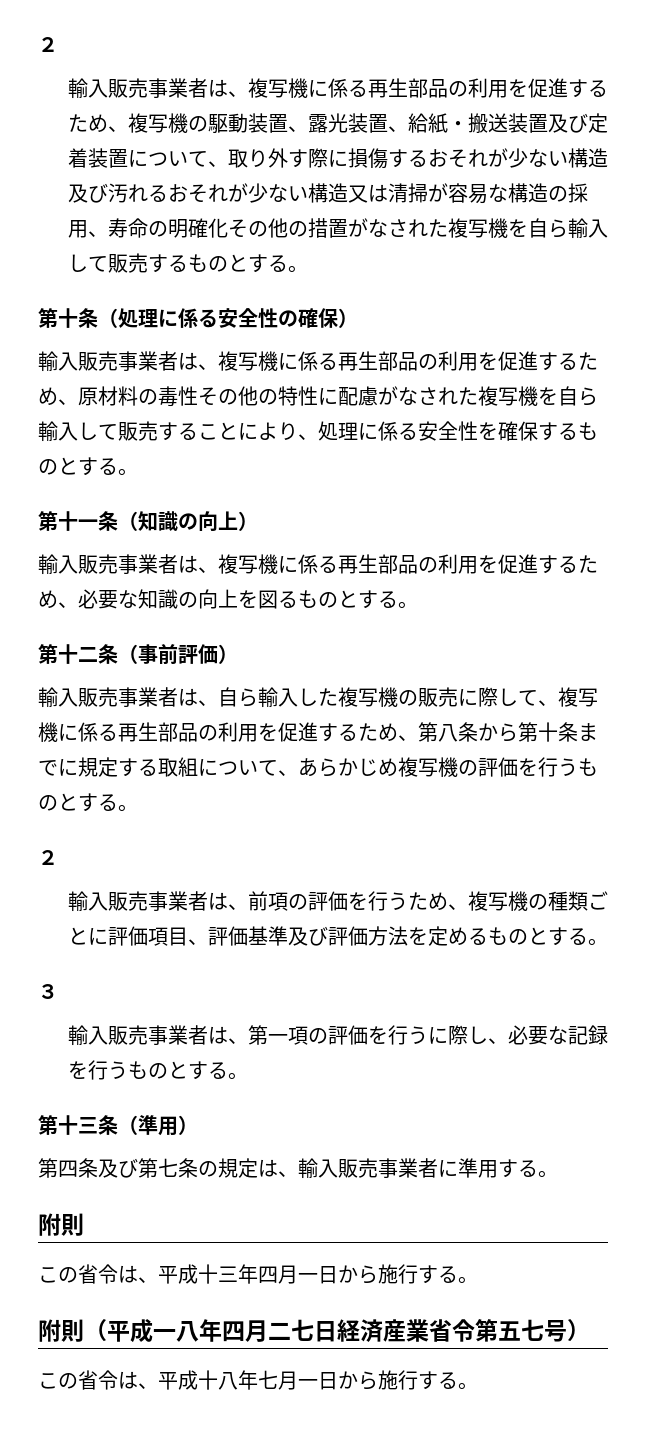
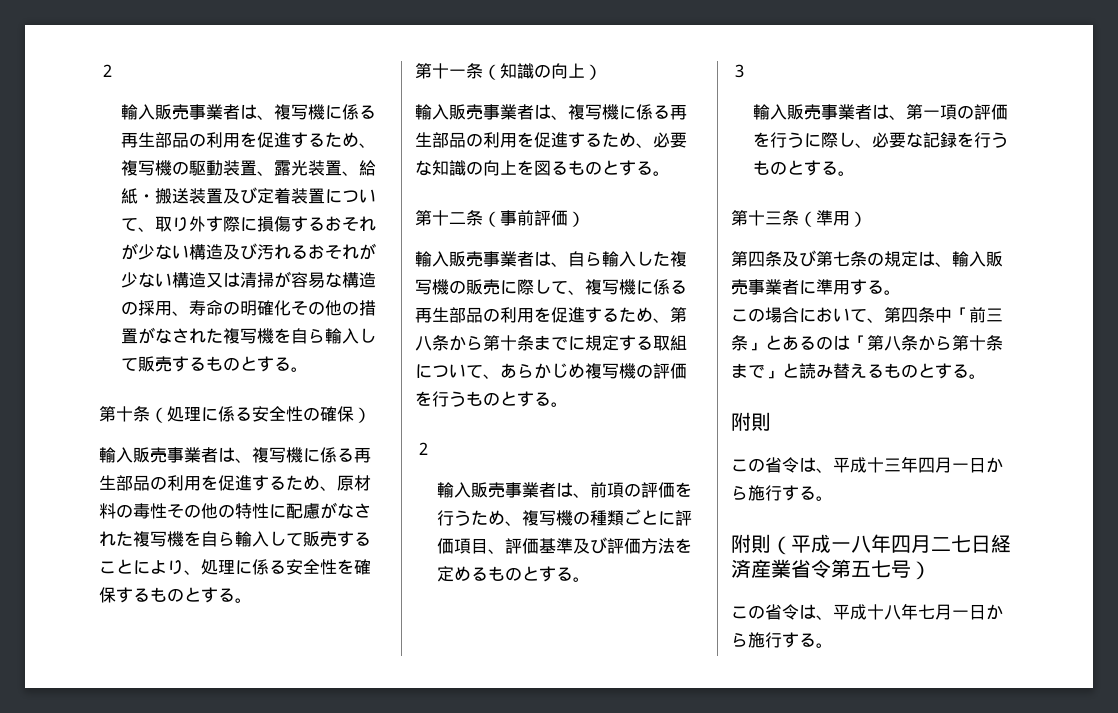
+ この場合において、第四条中「前三条」とあるのは「第八条から第十条まで」と読み替えるものとする。

